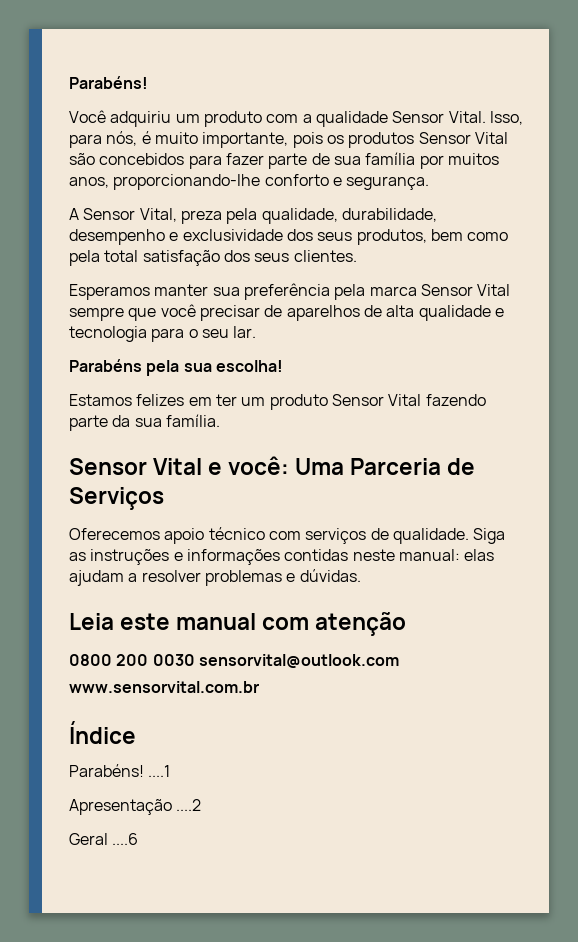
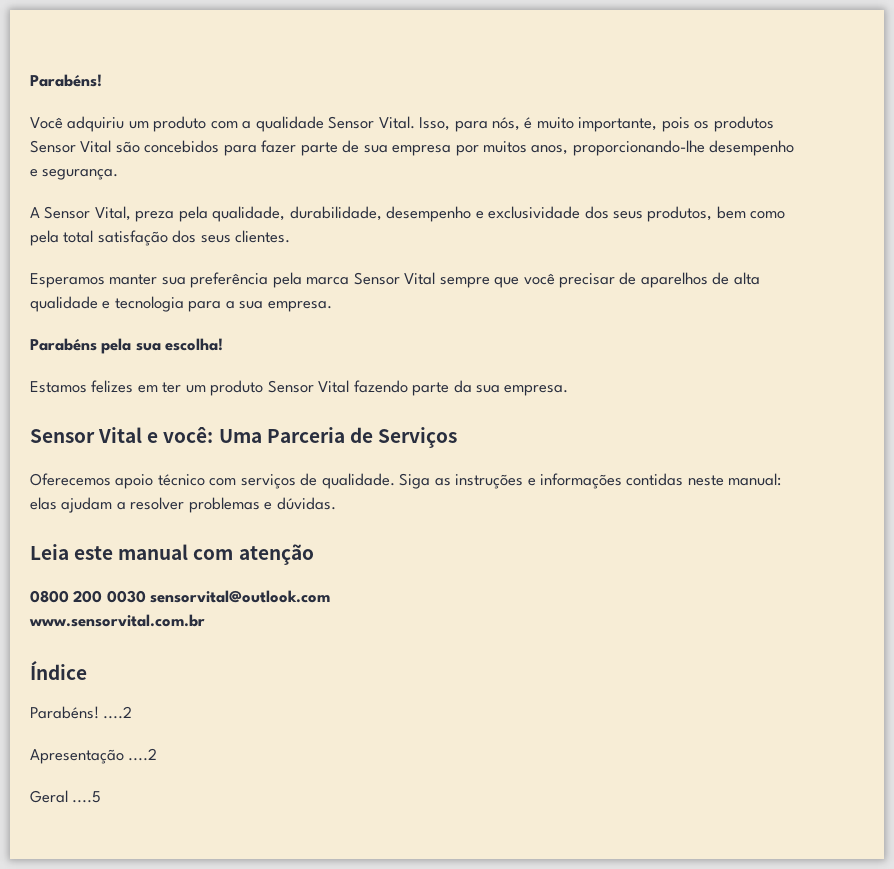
- Isso, para nós, é muito importante, pois os produtos Sensor Vital são concebidos para fazer parte de sua família por muitos anos, proporcionando-lhe conforto e segurança.
+ Isso, para nós, é muito importante, pois os produtos Sensor Vital são concebidos para fazer parte de sua empresa por muitos anos, proporcionando-lhe desempenho e segurança.
- Esperamos manter sua preferência pela marca Sensor Vital sempre que você precisar de aparelhos de alta qualidade e tecnologia para o seu lar.
+ Esperamos manter sua preferência pela marca Sensor Vital sempre que você precisar de aparelhos de alta qualidade e tecnologia para a sua empresa.
- Estamos felizes em ter um produto Sensor Vital fazendo parte da sua família.
+ Estamos felizes em ter um produto Sensor Vital fazendo parte da sua empresa.
- Parabéns! ....1
+ Parabéns! ....2
- Geral ....6
+ Geral ....5

